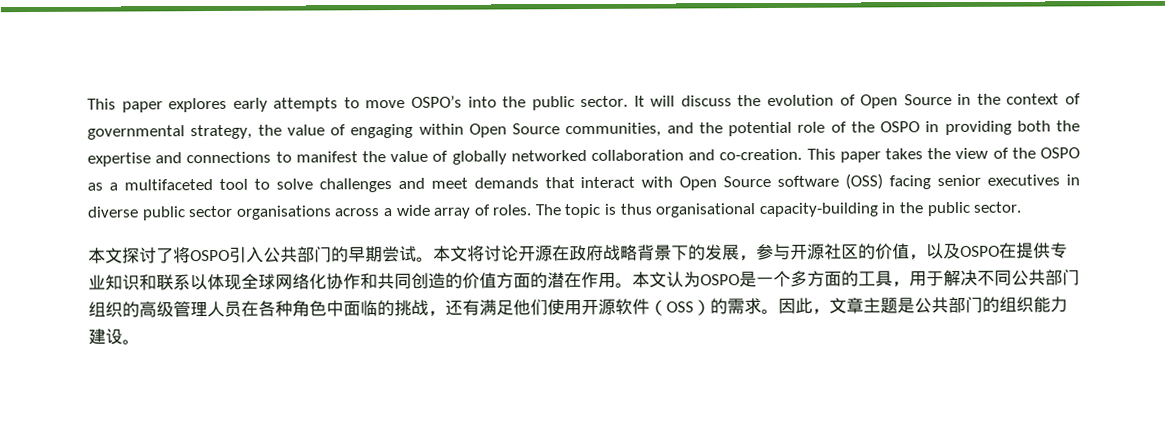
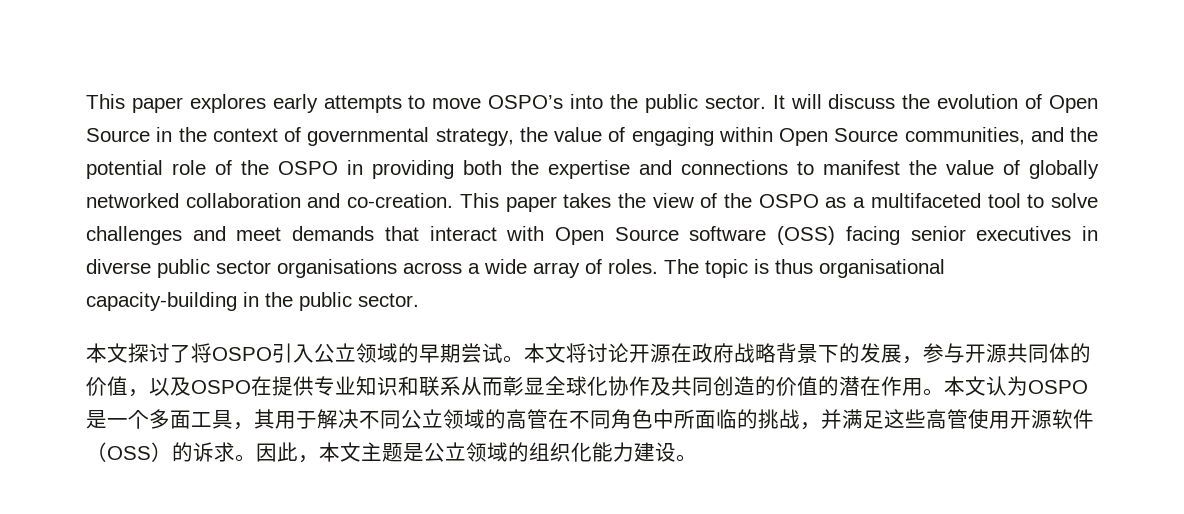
- 本文探讨了将OSPO引入公共部门的早期尝试。
+ 本文探讨了将OSPO引入公立领域的早期尝试。
- 本文将讨论开源在政府战略背景下的发展，参与开源社区的价值，以及OSPO在提供专业知识和联系以体现全球网络化协作和共同创造的价值方面的潜在作用。
+ 本文将讨论开源在政府战略背景下的发展，参与开源共同体的价值，以及OSPO在提供专业知识和联系从而彰显全球化协作及共同创造的价值的潜在作用。
- 本文认为OSPO是一个多方面的工具，用于解决不同公共部门组织的高级管理人员在各种角色中面临的挑战，还有满足他们使用开源软件（OSS）的需求。
+ 本文认为OSPO是一个多面工具，其用于解决不同公立领域的高管在不同角色中所面临的挑战，并满足这些高管使用开源软件（OSS）的诉求。
- 因此，文章主题是公共部门的组织能力建设。
+ 因此，本文主题是公立领域的组织化能力建设。

